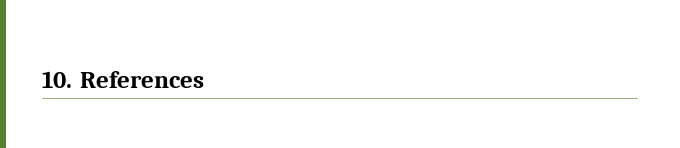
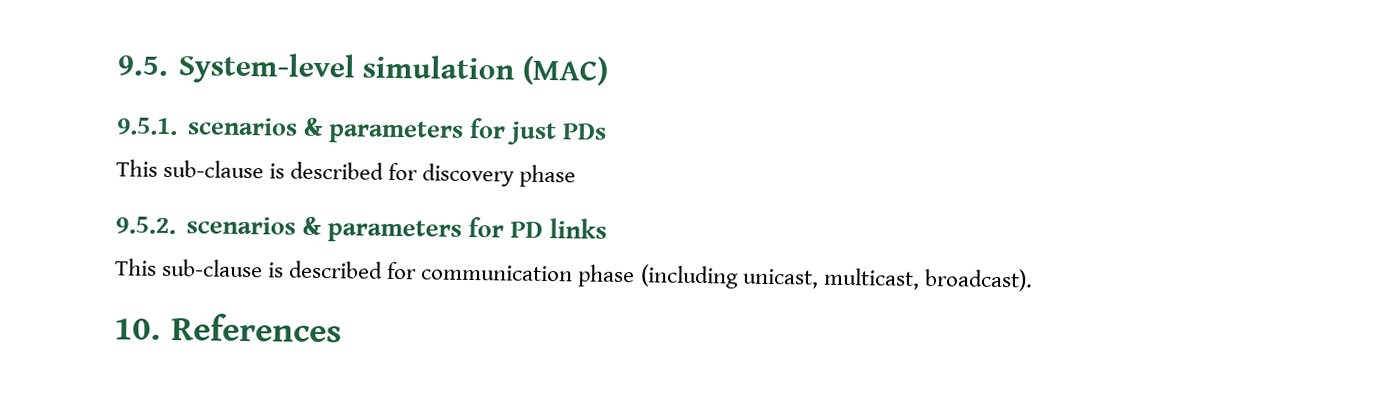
+ 9.5. System-level simulation (MAC)
+ 9.5.1. scenarios & parameters for just PDs
+ This sub-clause is described for discovery phase
+ 9.5.2. scenarios & parameters for PD links
+ This sub-clause is described for communication phase (including unicast, multicast, broadcast).

